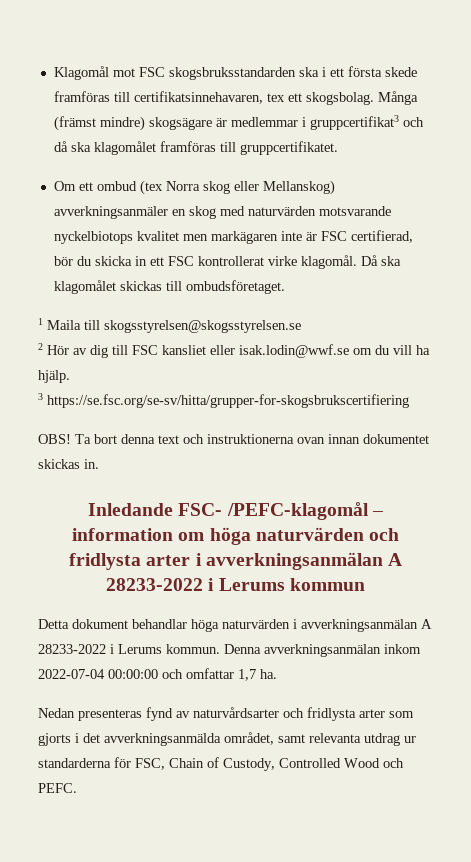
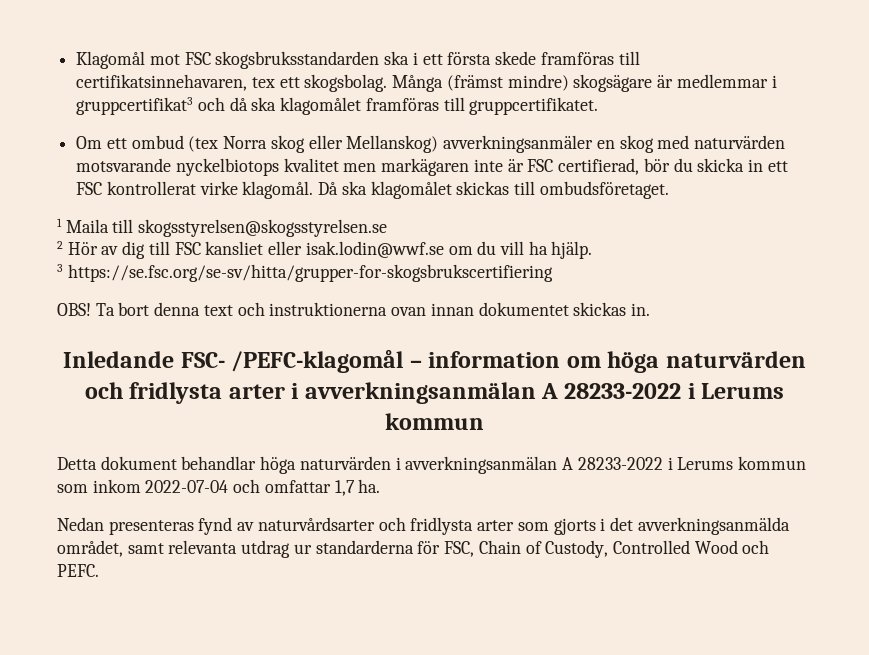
- Detta dokument behandlar höga naturvärden i avverkningsanmälan A 28233-2022 i Lerums kommun. Denna avverkningsanmälan inkom 2022-07-04 00:00:00 och omfattar 1,7 ha.
+ Detta dokument behandlar höga naturvärden i avverkningsanmälan A 28233-2022 i Lerums kommun som inkom 2022-07-04 och omfattar 1,7 ha.

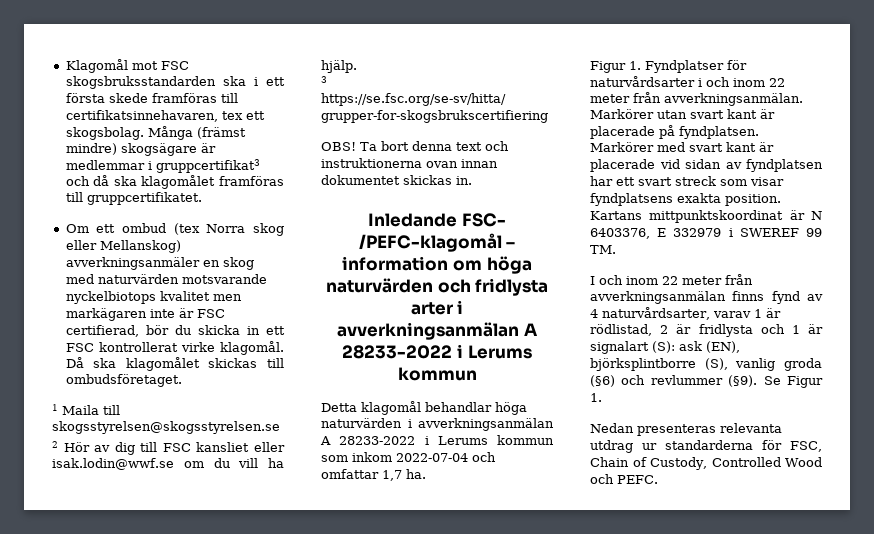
- Detta dokument behandlar höga naturvärden i avverkningsanmälan A 28233-2022 i Lerums kommun som inkom 2022-07-04 och omfattar 1,7 ha.
+ Detta klagomål behandlar höga naturvärden i avverkningsanmälan A 28233-2022 i Lerums kommun som inkom 2022-07-04 och omfattar 1,7 ha.
- Nedan presenteras fynd av naturvårdsarter och fridlysta arter som gjorts i det avverkningsanmälda området, samt relevanta utdrag ur standarderna för FSC, Chain of Custody, Controlled Wood och PEFC.
+ Figur 1. Fyndplatser för naturvårdsarter i och inom 22 meter från avverkningsanmälan. Markörer utan svart kant är placerade på fyndplatsen. Markörer med svart kant är placerade vid sidan av fyndplatsen har ett svart streck som visar fyndplatsens exakta position. Kartans mittpunktskoordinat är N 6403376, E 332979 i SWEREF 99 TM.
+ I och inom 22 meter från avverkningsanmälan finns fynd av 4 naturvårdsarter, varav 1 är rödlistad, 2 är fridlysta och 1 är signalart (S): ask (EN), björksplintborre (S), vanlig groda (§6) och revlummer (§9). Se Figur 1.
+ Nedan presenteras relevanta utdrag ur standarderna för FSC, Chain of Custody, Controlled Wood och PEFC.

